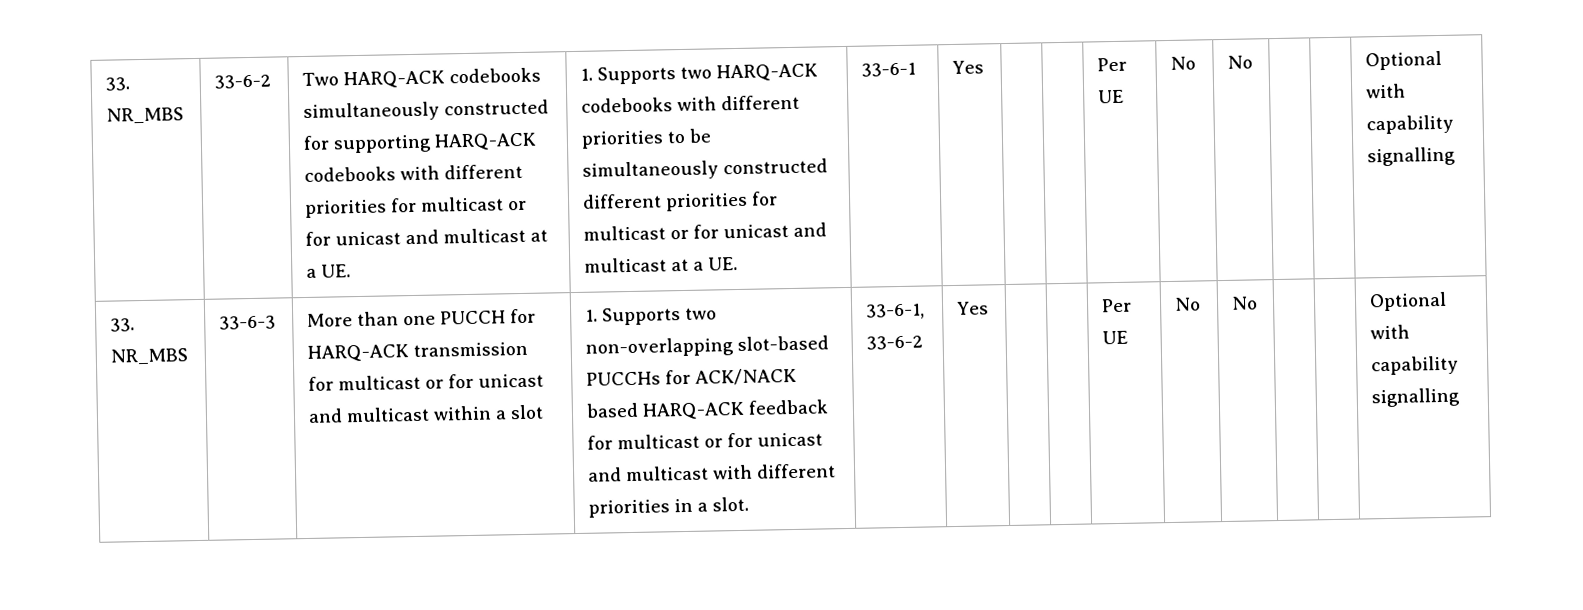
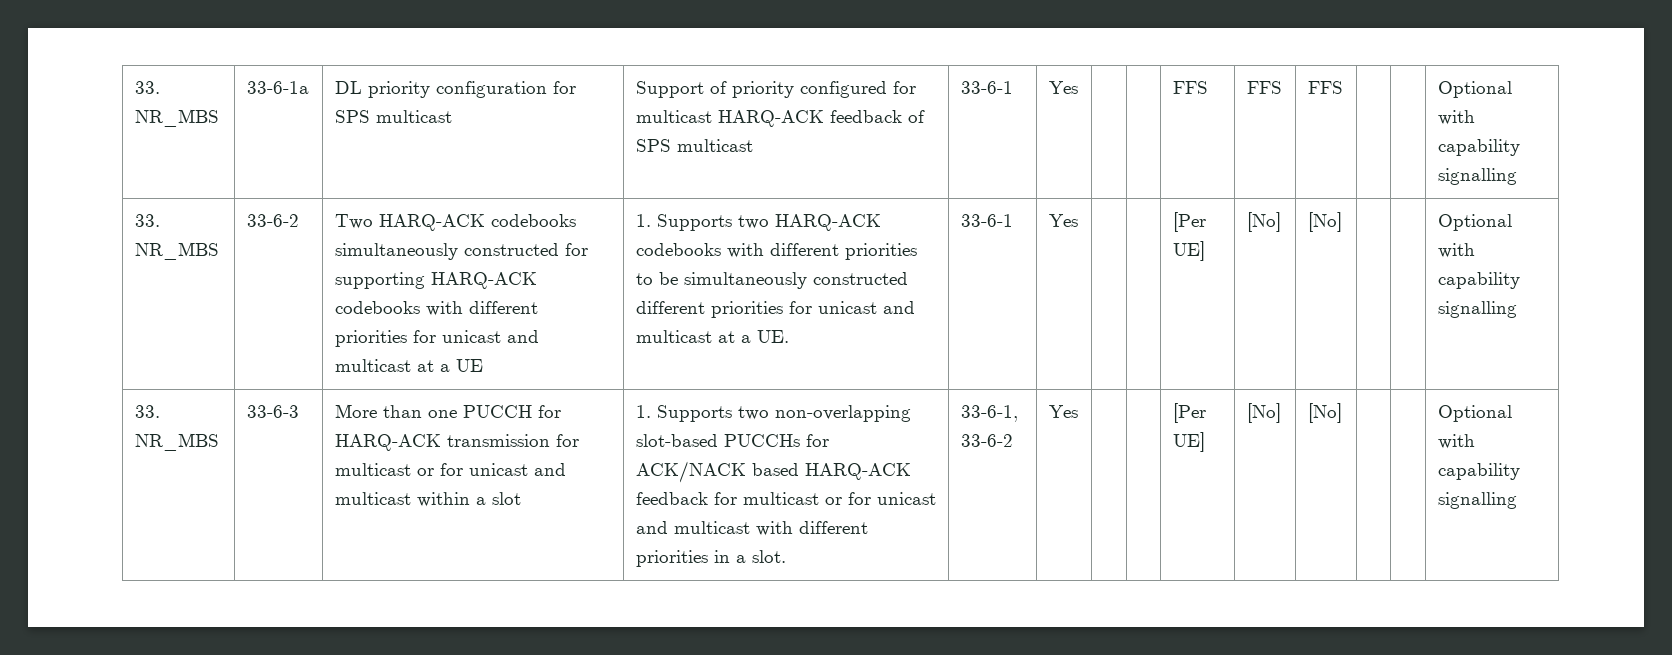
+ 33. NR_MBS | 33-6-1a | DL priority configuration for SPS multicast | Support of priority configured for multicast HARQ-ACK feedback of SPS multicast | 33-6-1 | Yes | | | FFS | FFS | FFS | | | Optional with capability signalling
- Two HARQ-ACK codebooks simultaneously constructed for supporting HARQ-ACK codebooks with different priorities for multicast or for unicast and multicast at a UE.
+ Two HARQ-ACK codebooks simultaneously constructed for supporting HARQ-ACK codebooks with different priorities for unicast and multicast at a UE
- 1. Supports two HARQ-ACK codebooks with different priorities to be simultaneously constructed different priorities for multicast or for unicast and multicast at a UE.
+ 1. Supports two HARQ-ACK codebooks with different priorities to be simultaneously constructed different priorities for unicast and multicast at a UE.
- 33-6-1 | Yes | | | Per UE | No | No
+ 33-6-1 | Yes | | | [Per UE] | [No] | [No]
- 33-6-1, 33-6-2 | Yes | | | Per UE | No | No
+ 33-6-1, 33-6-2 | Yes | | | [Per UE] | [No] | [No]

